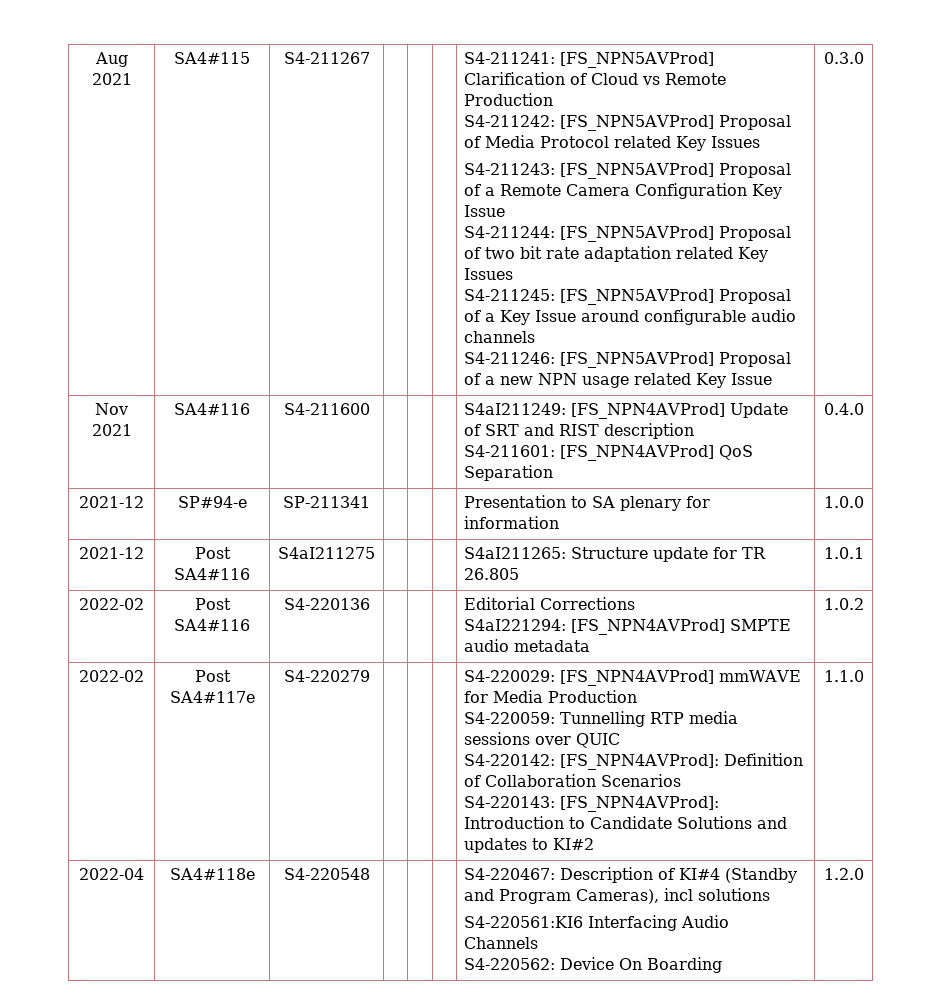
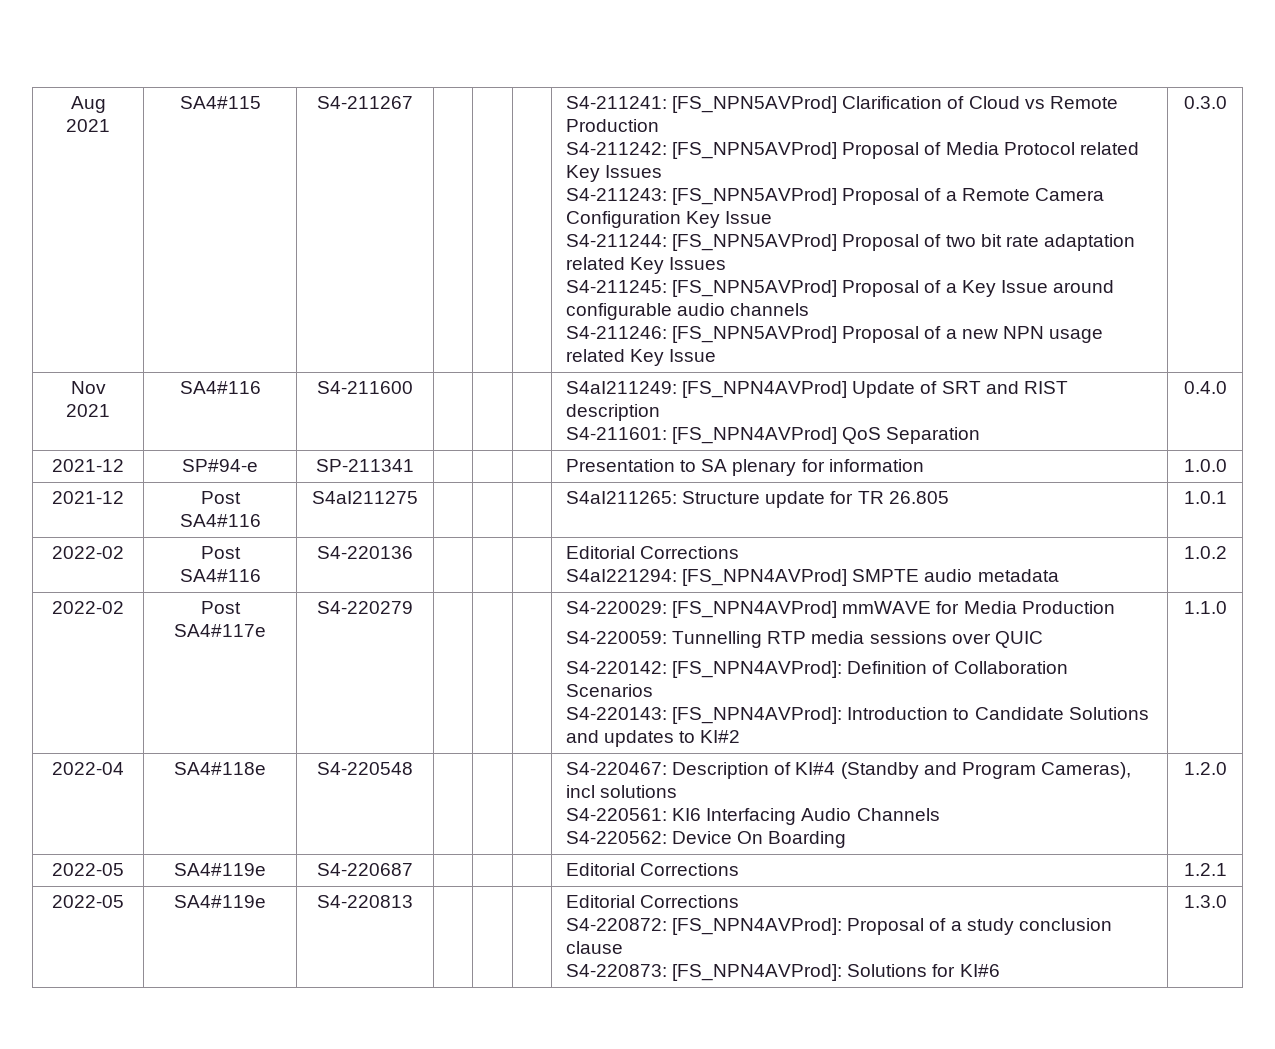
  2022-04 | SA4#118e | S4-220548 | | | | S4-220467: Description of KI#4 (Standby and Program Cameras), incl solutions
- S4-220561:KI6 Interfacing Audio Channels
+ S4-220561: KI6 Interfacing Audio Channels
+ 2022-05 | SA4#119e | S4-220687 | | | | Editorial Corrections | 1.2.1
+ 2022-05 | SA4#119e | S4-220813 | | | | Editorial Corrections
+ S4-220872: [FS_NPN4AVProd]: Proposal of a study conclusion clause
+ S4-220873: [FS_NPN4AVProd]: Solutions for KI#6 | 1.3.0

